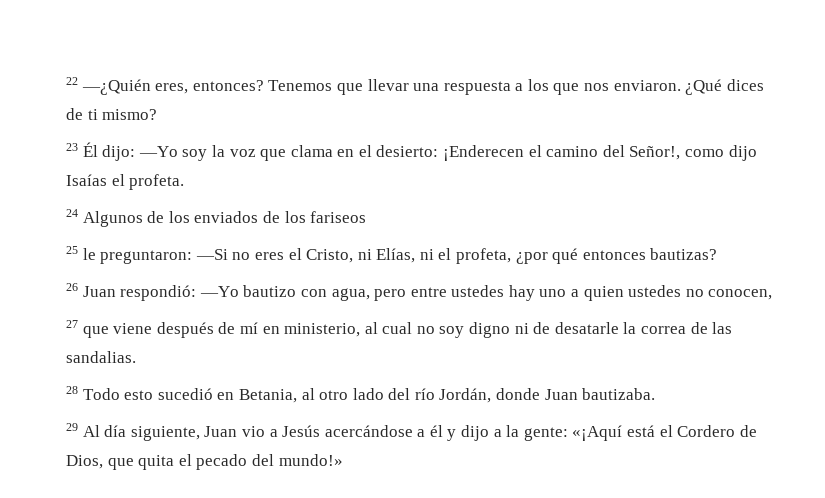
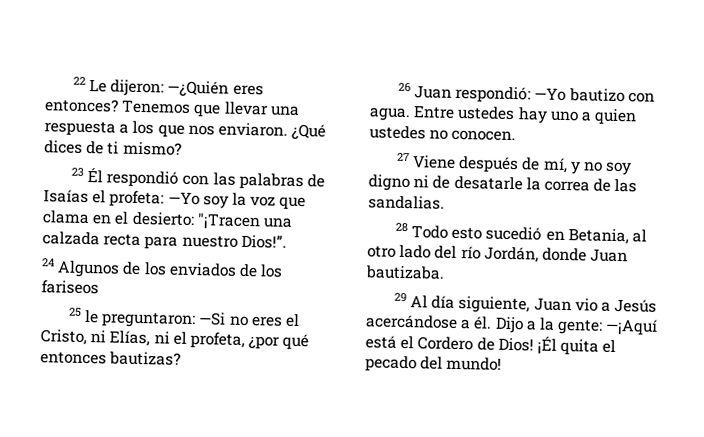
- 22 ―¿Quién eres, entonces?
+ 22 Le dijeron: —¿Quién eres entonces?
- 23 Él dijo: —Yo soy la voz que clama en el desierto: ¡Enderecen el camino del Señor!, como dijo Isaías el profeta.
+ 23 Él respondió con las palabras de Isaías el profeta: —Yo soy la voz que clama en el desierto: "¡Tracen una calzada recta para nuestro Dios!”.
- 26 Juan respondió: —Yo bautizo con agua, pero entre ustedes hay uno a quien ustedes no conocen,
+ 26 Juan respondió: —Yo bautizo con agua. Entre ustedes hay uno a quien ustedes no conocen.
- 27 que viene después de mí en ministerio, al cual no soy digno ni de desatarle la correa de las sandalias.
+ 27 Viene después de mí, y no soy digno ni de desatarle la correa de las sandalias.
- 29 Al día siguiente, Juan vio a Jesús acercándose a él y dijo a la gente: «¡Aquí está el Cordero de Dios, que quita el pecado del mundo!»
+ 29 Al día siguiente, Juan vio a Jesús acercándose a él. Dijo a la gente: —¡Aquí está el Cordero de Dios! ¡Él quita el pecado del mundo!

